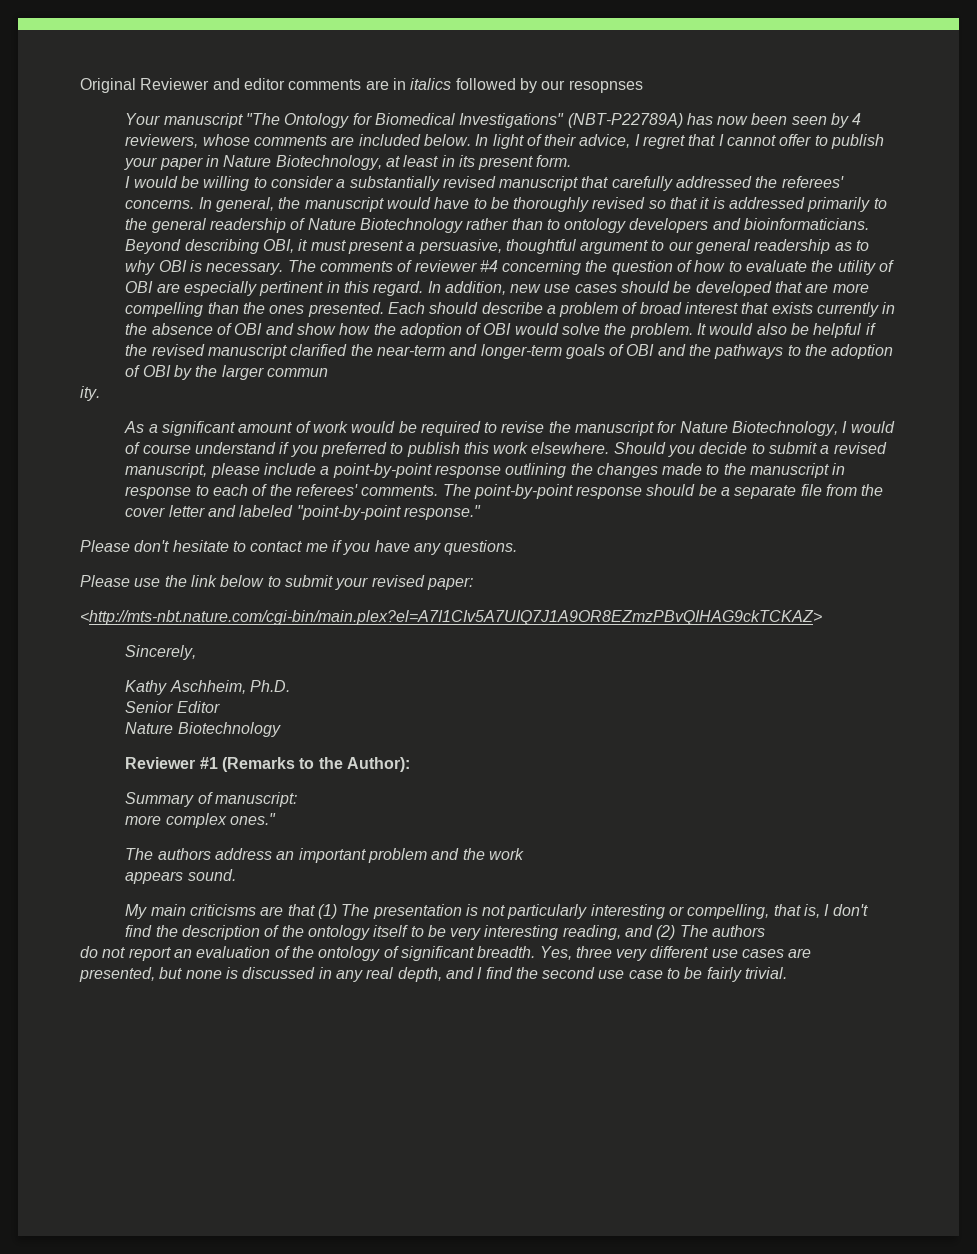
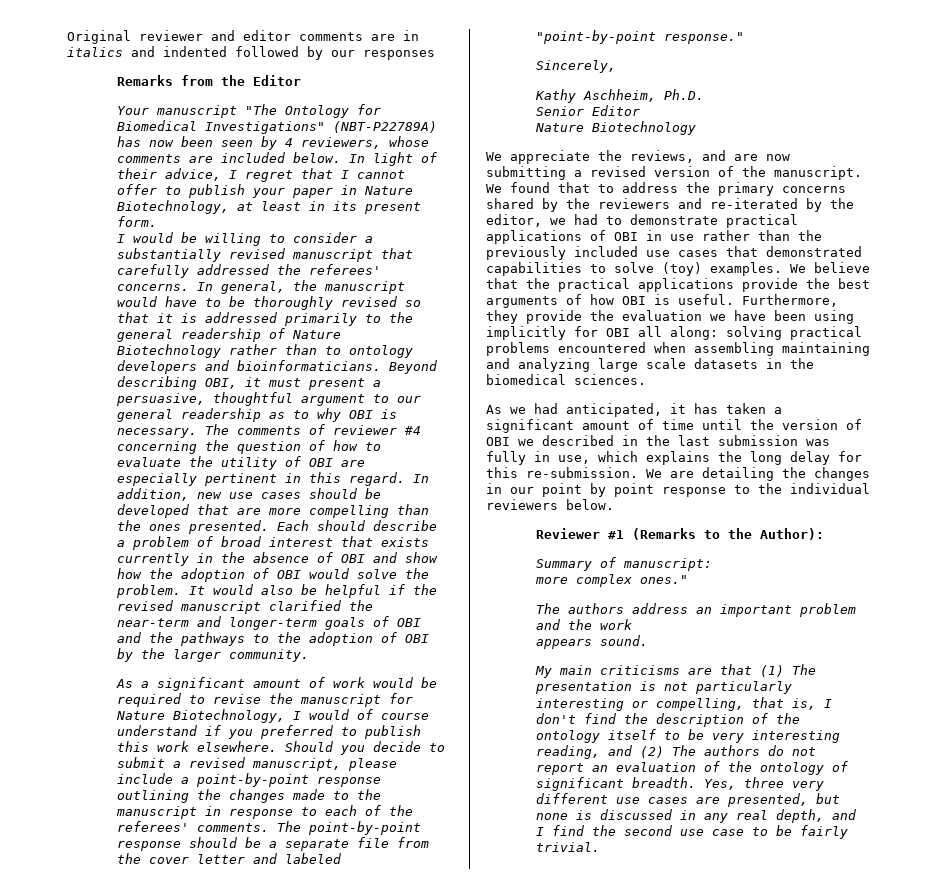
- Original Reviewer and editor comments are in italics followed by our resopnses
+ Original reviewer and editor comments are in italics and indented followed by our responses
+ Remarks from the Editor
- It would also be helpful if the revised manuscript clarified the near-term and longer-term goals of OBI and the pathways to the adoption of OBI by the larger commun
- ity.
+ It would also be helpful if the revised manuscript clarified the near-term and longer-term goals of OBI and the pathways to the adoption of OBI by the larger community.
- Please don't hesitate to contact me if you have any questions.
- Please use the link below to submit your revised paper:
- <http://mts-nbt.nature.com/cgi-bin/main.plex?el=A7I1CIv5A7UIQ7J1A9OR8EZmzPBvQIHAG9ckTCKAZ>
+ We appreciate the reviews, and are now submitting a revised version of the manuscript. We found that to address the primary concerns shared by the reviewers and re-iterated by the editor, we had to demonstrate practical applications of OBI in use rather than the previously included use cases that demonstrated capabilities to solve (toy) examples. We believe that the practical applications provide the best arguments of how OBI is useful. Furthermore, they provide the evaluation we have been using implicitly for OBI all along: solving practical problems encountered when assembling maintaining and analyzing large scale datasets in the biomedical sciences.
+ As we had anticipated, it has taken a significant amount of time until the version of OBI we described in the last submission was fully in use, which explains the long delay for this re-submission. We are detailing the changes in our point by point response to the individual reviewers below.
- My main criticisms are that (1) The presentation is not particularly interesting or compelling, that is, I don't find the description of the ontology itself to be very interesting reading, and (2) The authors
- do not report an evaluation of the ontology of significant breadth.
+ My main criticisms are that (1) The presentation is not particularly interesting or compelling, that is, I don't find the description of the ontology itself to be very interesting reading, and (2) The authors do not report an evaluation of the ontology of significant breadth.
- Yes, three very different use cases are
- presented, but none is discussed in any real depth, and I find the second use case to be fairly trivial.
+ Yes, three very different use cases are presented, but none is discussed in any real depth, and I find the second use case to be fairly trivial.

